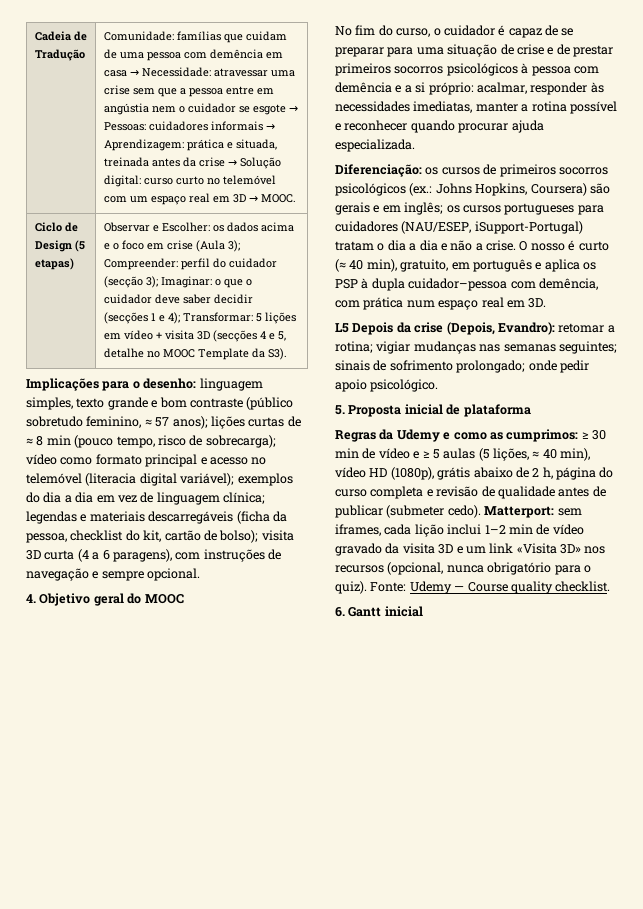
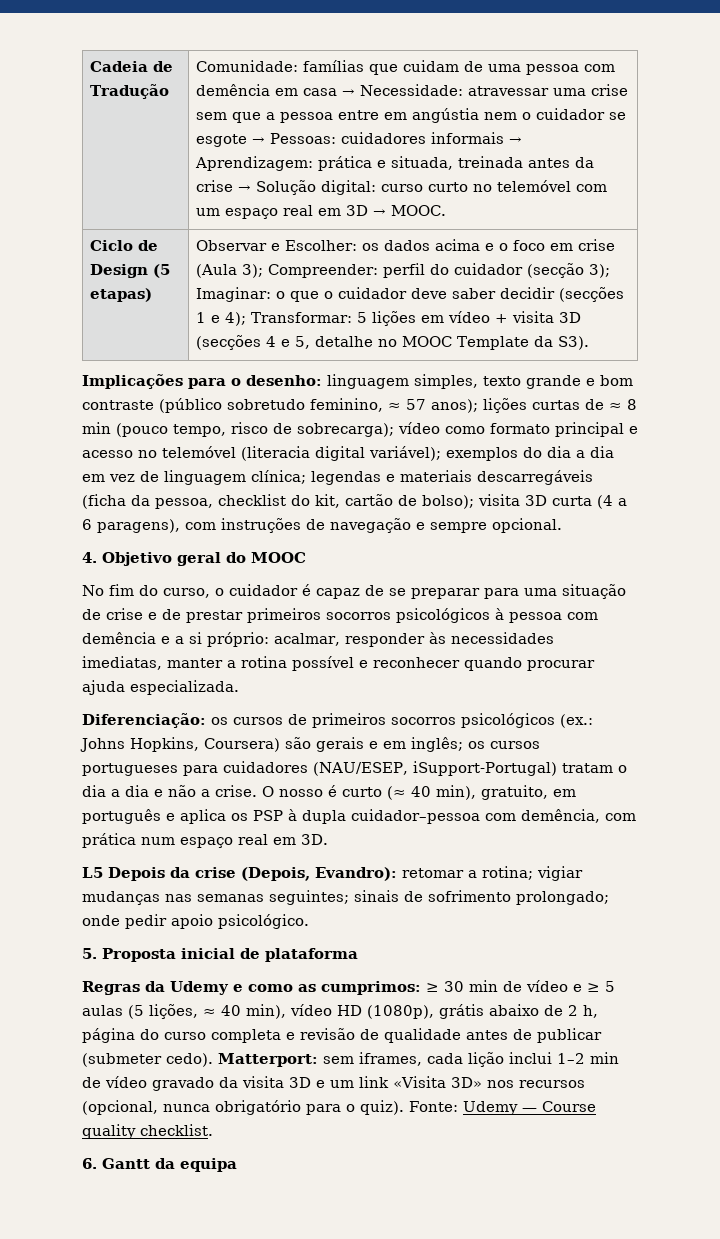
- 6. Gantt inicial
+ 6. Gantt da equipa

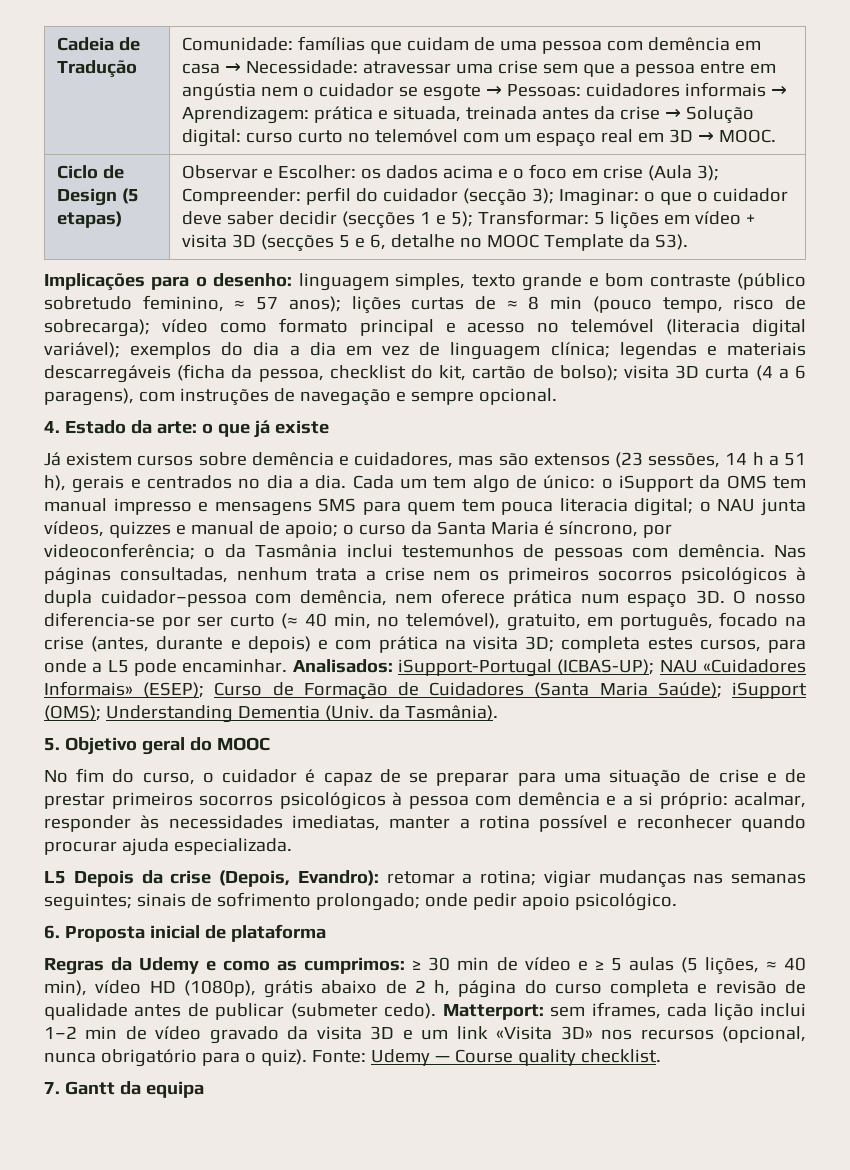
- Observar e Escolher: os dados acima e o foco em crise (Aula 3); Compreender: perfil do cuidador (secção 3); Imaginar: o que o cuidador deve saber decidir (secções 1 e 4); Transformar: 5 lições em vídeo + visita 3D (secções 4 e 5, detalhe no MOOC Template da S3).
+ Observar e Escolher: os dados acima e o foco em crise (Aula 3); Compreender: perfil do cuidador (secção 3); Imaginar: o que o cuidador deve saber decidir (secções 1 e 5); Transformar: 5 lições em vídeo + visita 3D (secções 5 e 6, detalhe no MOOC Template da S3).
- 4. Objetivo geral do MOOC
+ 4. Estado da arte: o que já existe
+ Já existem cursos sobre demência e cuidadores, mas são extensos (23 sessões, 14 h a 51 h), gerais e centrados no dia a dia. Cada um tem algo de único: o iSupport da OMS tem manual impresso e mensagens SMS para quem tem pouca literacia digital; o NAU junta vídeos, quizzes e manual de apoio; o curso da Santa Maria é síncrono, por videoconferência; o da Tasmânia inclui testemunhos de pessoas com demência. Nas páginas consultadas, nenhum trata a crise nem os primeiros socorros psicológicos à dupla cuidador–pessoa com demência, nem oferece prática num espaço 3D. O nosso diferencia-se por ser curto (≈ 40 min, no telemóvel), gratuito, em português, focado na crise (antes, durante e depois) e com prática na visita 3D; completa estes cursos, para onde a L5 pode encaminhar. Analisados: iSupport-Portugal (ICBAS-UP); NAU «Cuidadores Informais» (ESEP); Curso de Formação de Cuidadores (Santa Maria Saúde); iSupport (OMS); Understanding Dementia (Univ. da Tasmânia).
+ 5. Objetivo geral do MOOC
- Diferenciação: os cursos de primeiros socorros psicológicos (ex.: Johns Hopkins, Coursera) são gerais e em inglês; os cursos portugueses para cuidadores (NAU/ESEP, iSupport-Portugal) tratam o dia a dia e não a crise. O nosso é curto (≈ 40 min), gratuito, em português e aplica os PSP à dupla cuidador–pessoa com demência, com prática num espaço real em 3D.
- 5. Proposta inicial de plataforma
+ 6. Proposta inicial de plataforma
- 6. Gantt da equipa
+ 7. Gantt da equipa

